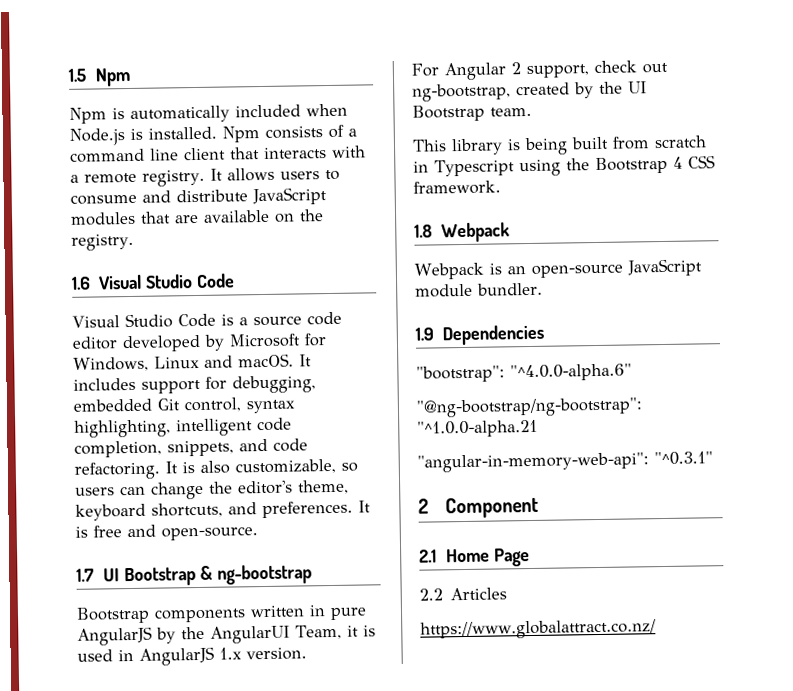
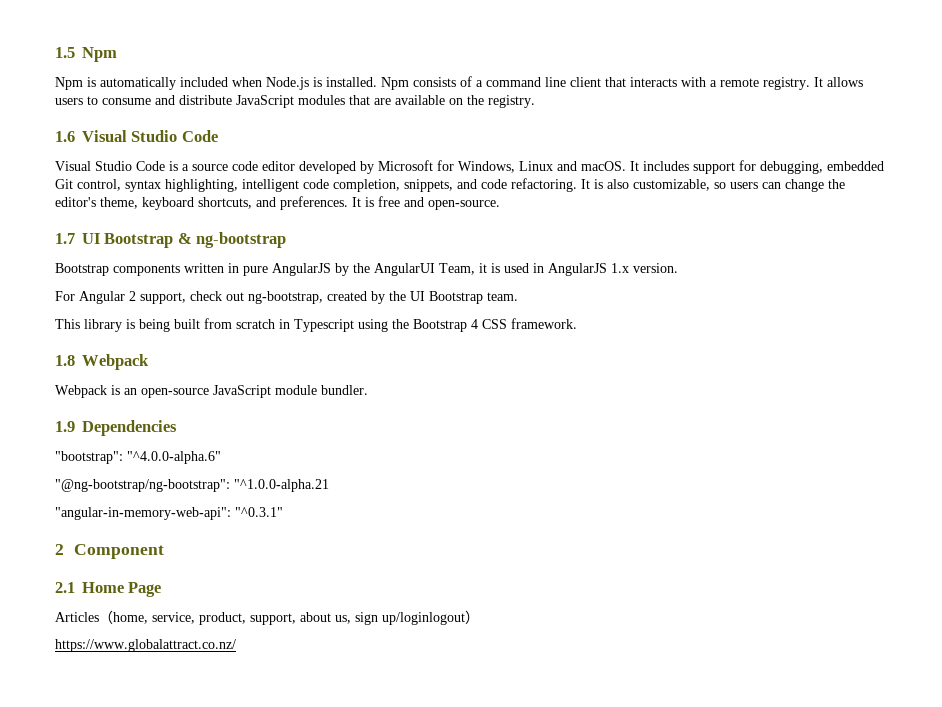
- 2.2 Articles
+ Articles（home, service, product, support, about us, sign up/loginlogout）

